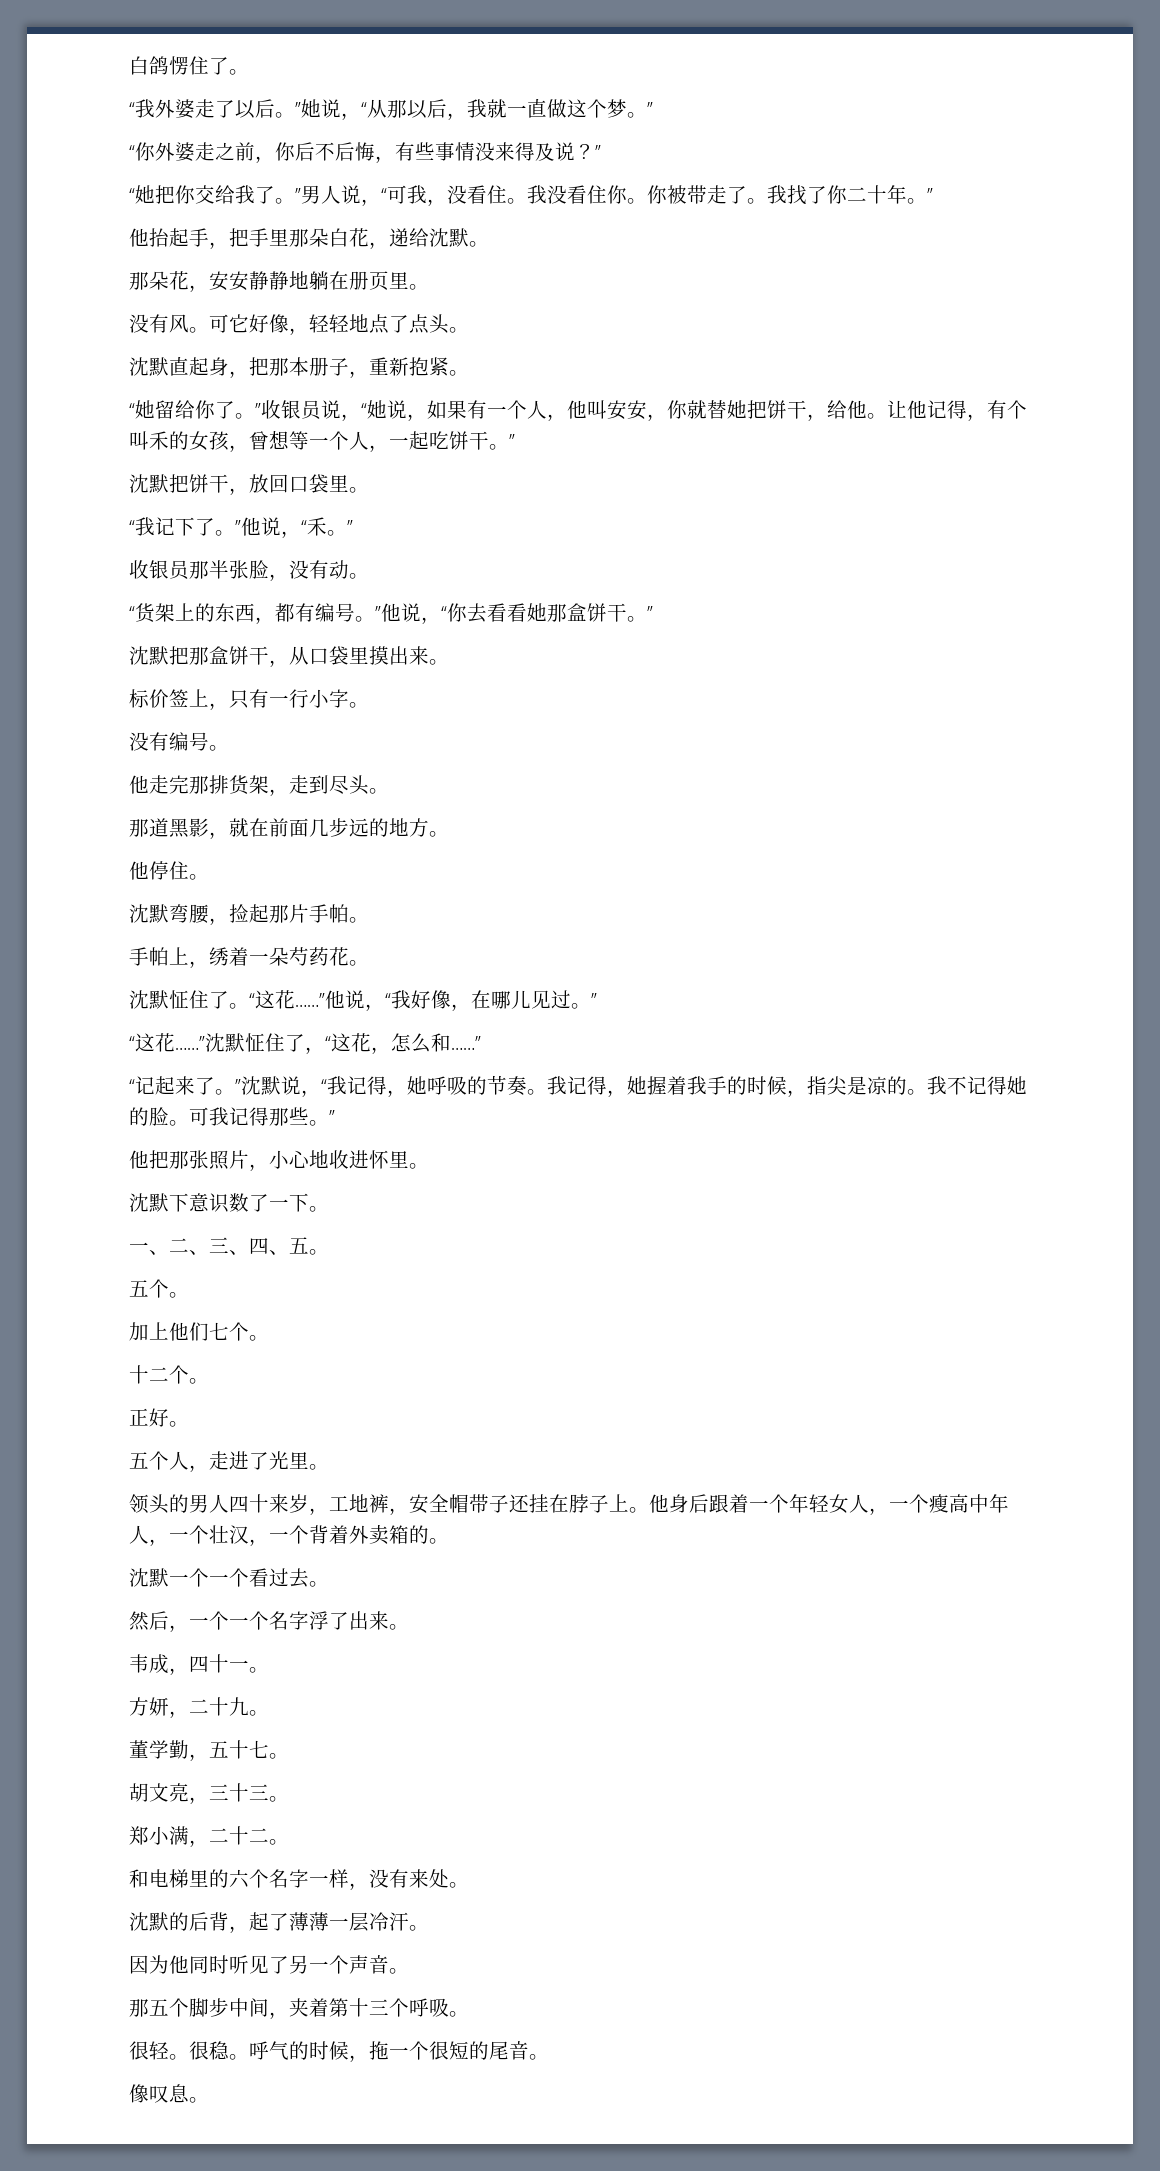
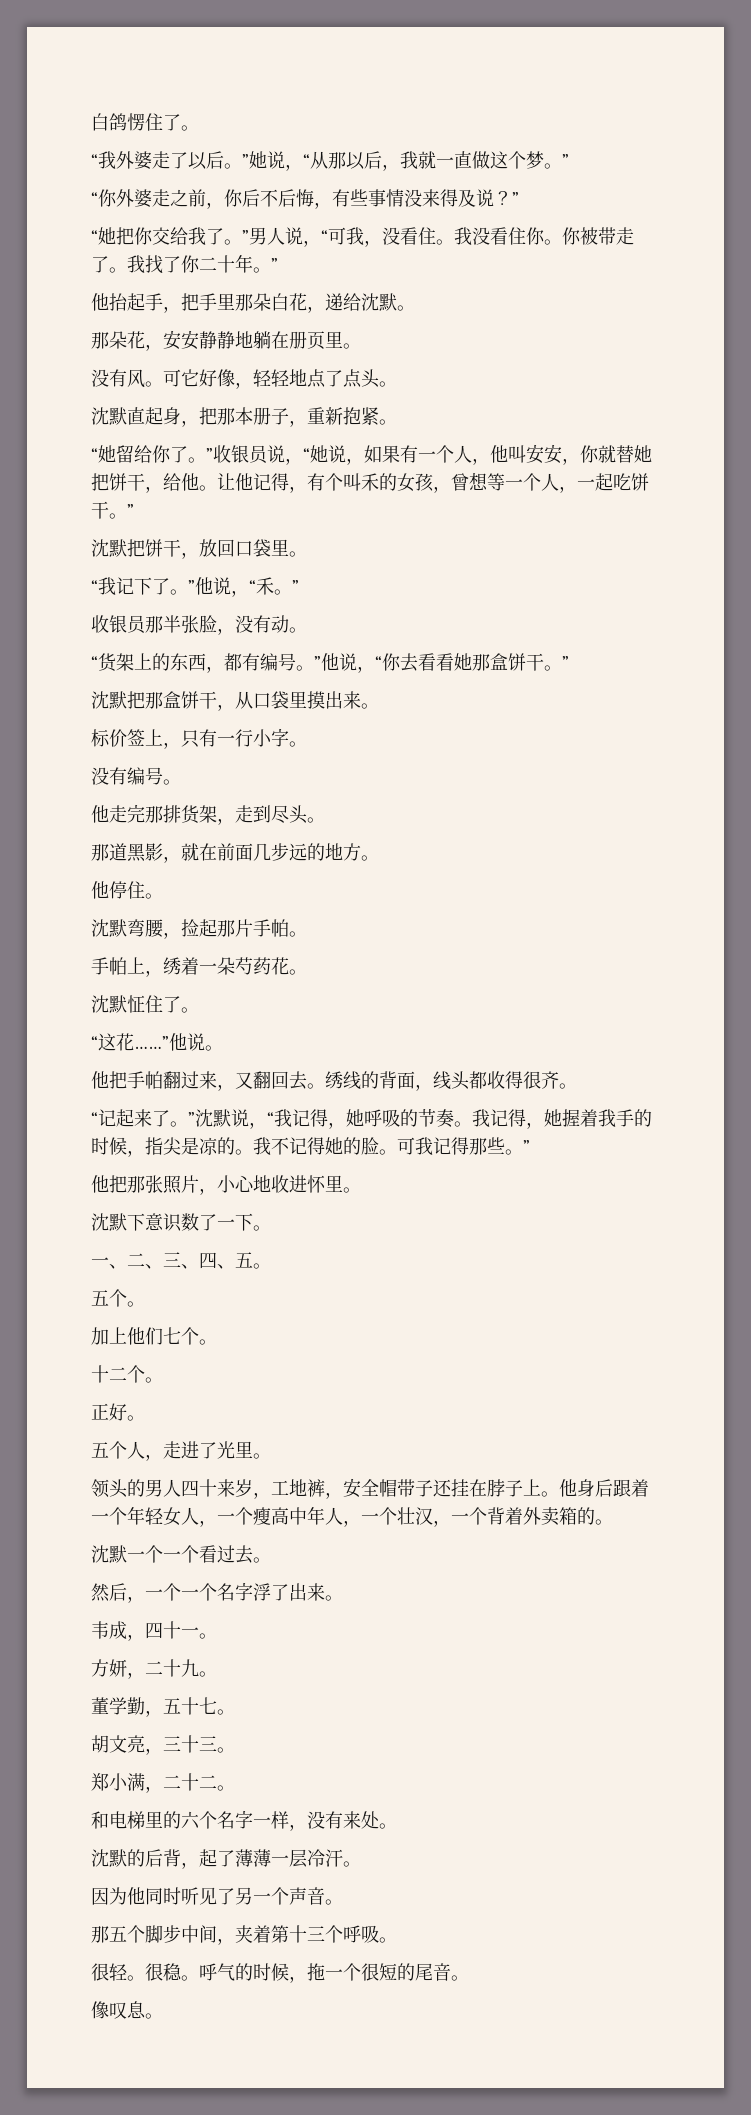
- 沈默怔住了。“这花……”
+ 沈默怔住了。
+ “这花……”
- 他说，“我好像，在哪儿见过。”
- “这花……”沈默怔住了，“这花，怎么和……”
+ 他说。
+ 他把手帕翻过来，又翻回去。绣线的背面，线头都收得很齐。

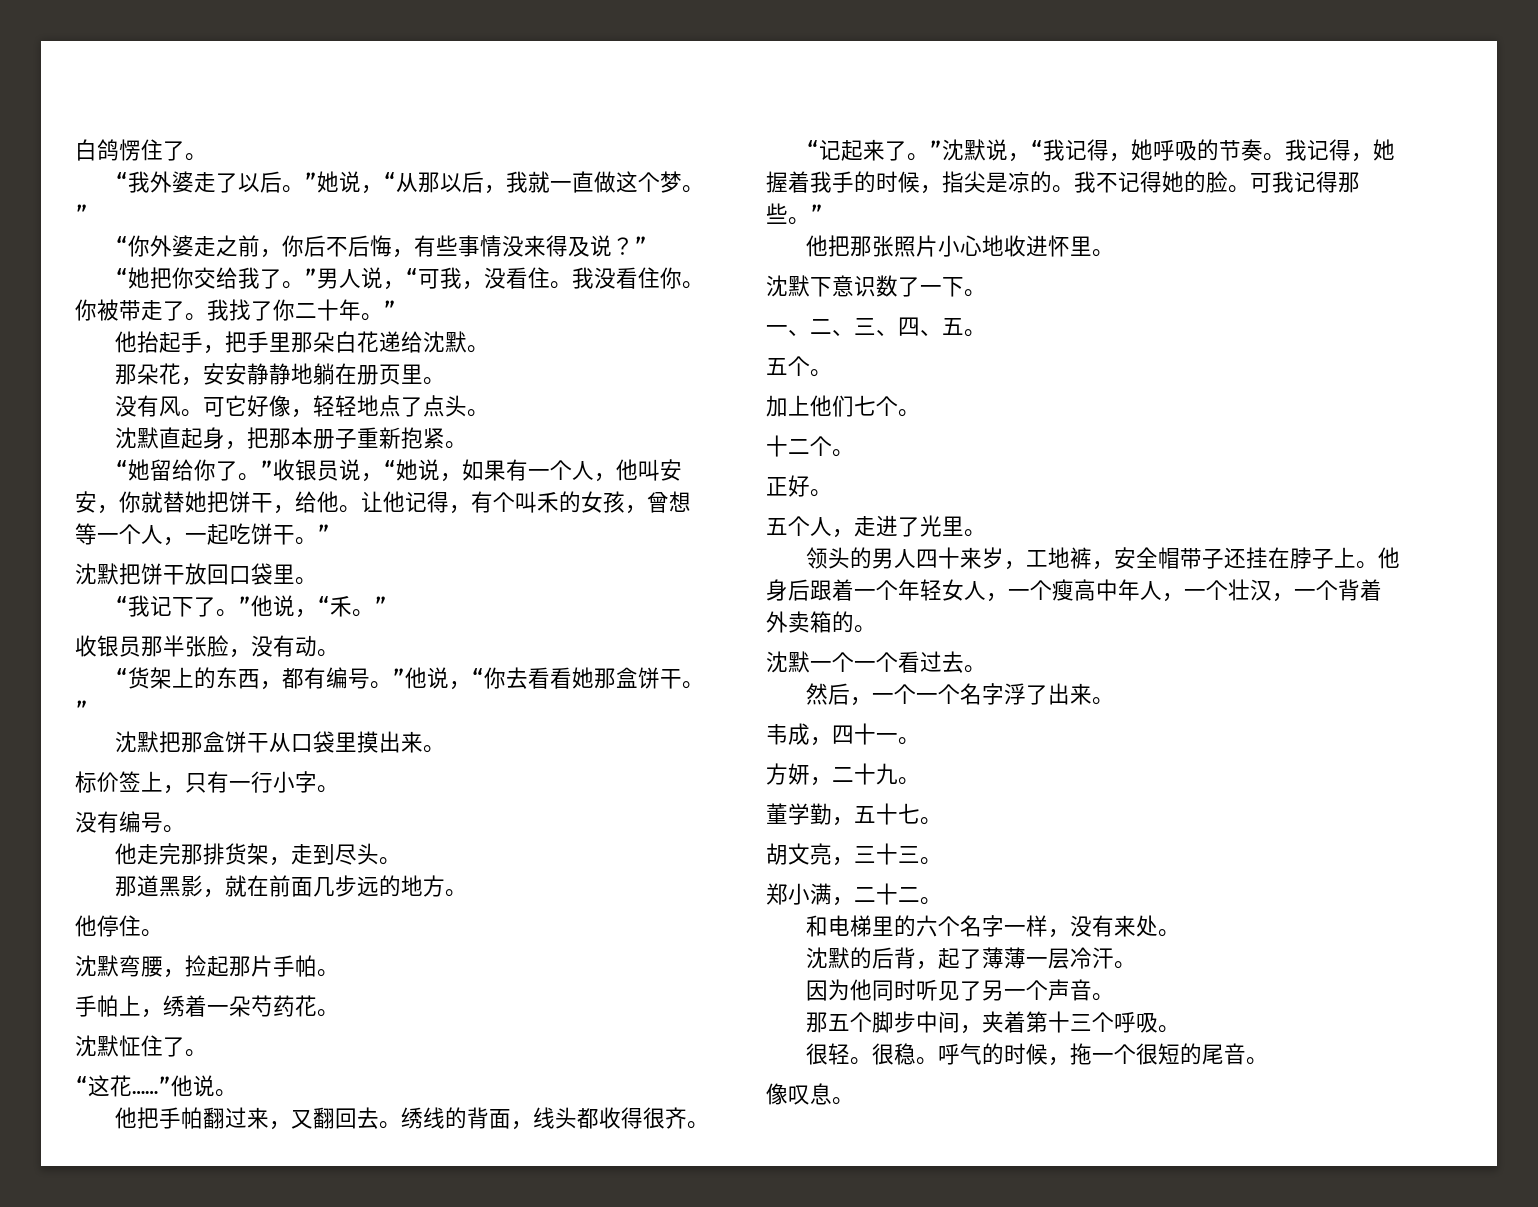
- 他抬起手，把手里那朵白花，递给沈默。
+ 他抬起手，把手里那朵白花递给沈默。
- 沈默直起身，把那本册子，重新抱紧。
+ 沈默直起身，把那本册子重新抱紧。
- 沈默把饼干，放回口袋里。
+ 沈默把饼干放回口袋里。
- 沈默把那盒饼干，从口袋里摸出来。
+ 沈默把那盒饼干从口袋里摸出来。
- 他把那张照片，小心地收进怀里。
+ 他把那张照片小心地收进怀里。

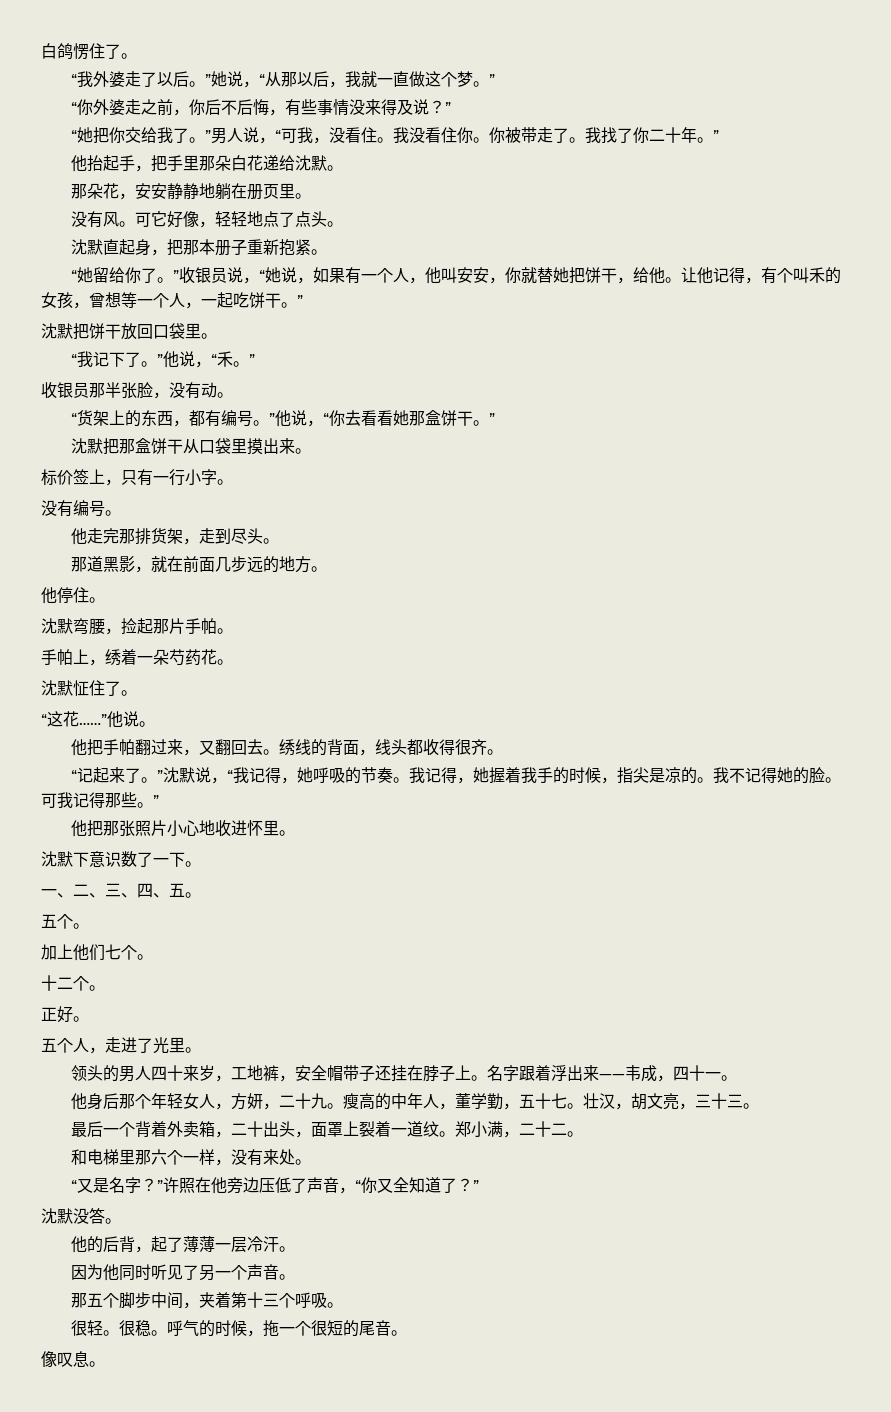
- 他身后跟着一个年轻女人，一个瘦高中年人，一个壮汉，一个背着外卖箱的。
- 沈默一个一个看过去。
- 然后，一个一个名字浮了出来。
- 韦成，四十一。
+ 名字跟着浮出来——韦成，四十一。
- 方妍，二十九。
- 董学勤，五十七。
- 胡文亮，三十三。
+ 他身后那个年轻女人，方妍，二十九。瘦高的中年人，董学勤，五十七。壮汉，胡文亮，三十三。
+ 最后一个背着外卖箱，二十出头，面罩上裂着一道纹。
- 和电梯里的六个名字一样，没有来处。
+ 和电梯里那六个一样，没有来处。
- 沈默的后背，起了薄薄一层冷汗。
+ “又是名字？”许照在他旁边压低了声音，“你又全知道了？”
+ 沈默没答。
+ 他的后背，起了薄薄一层冷汗。

